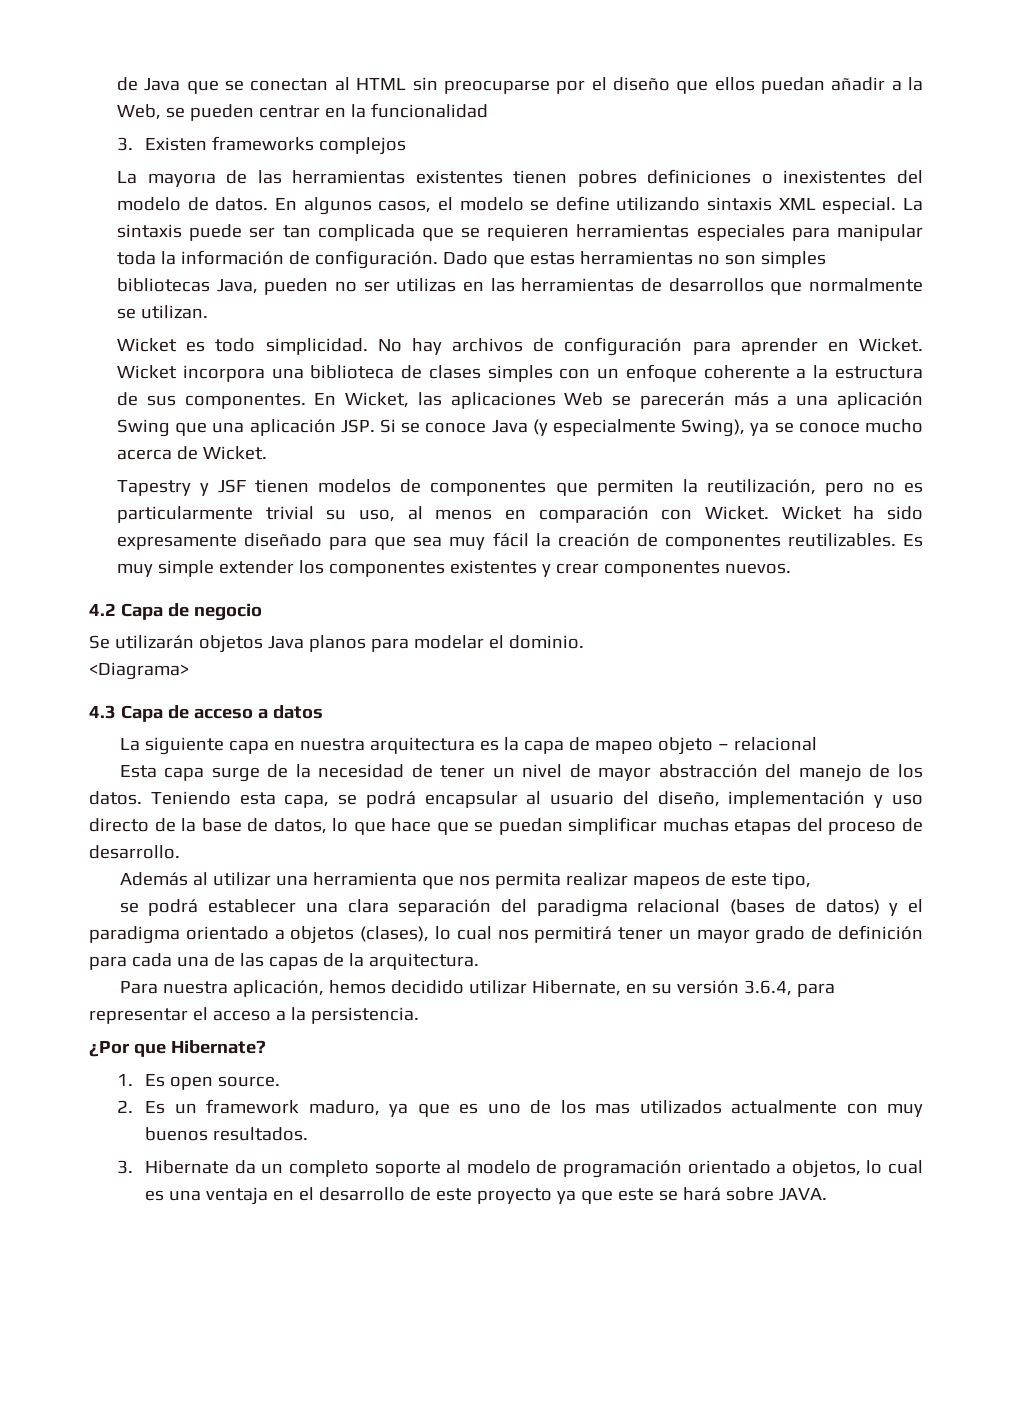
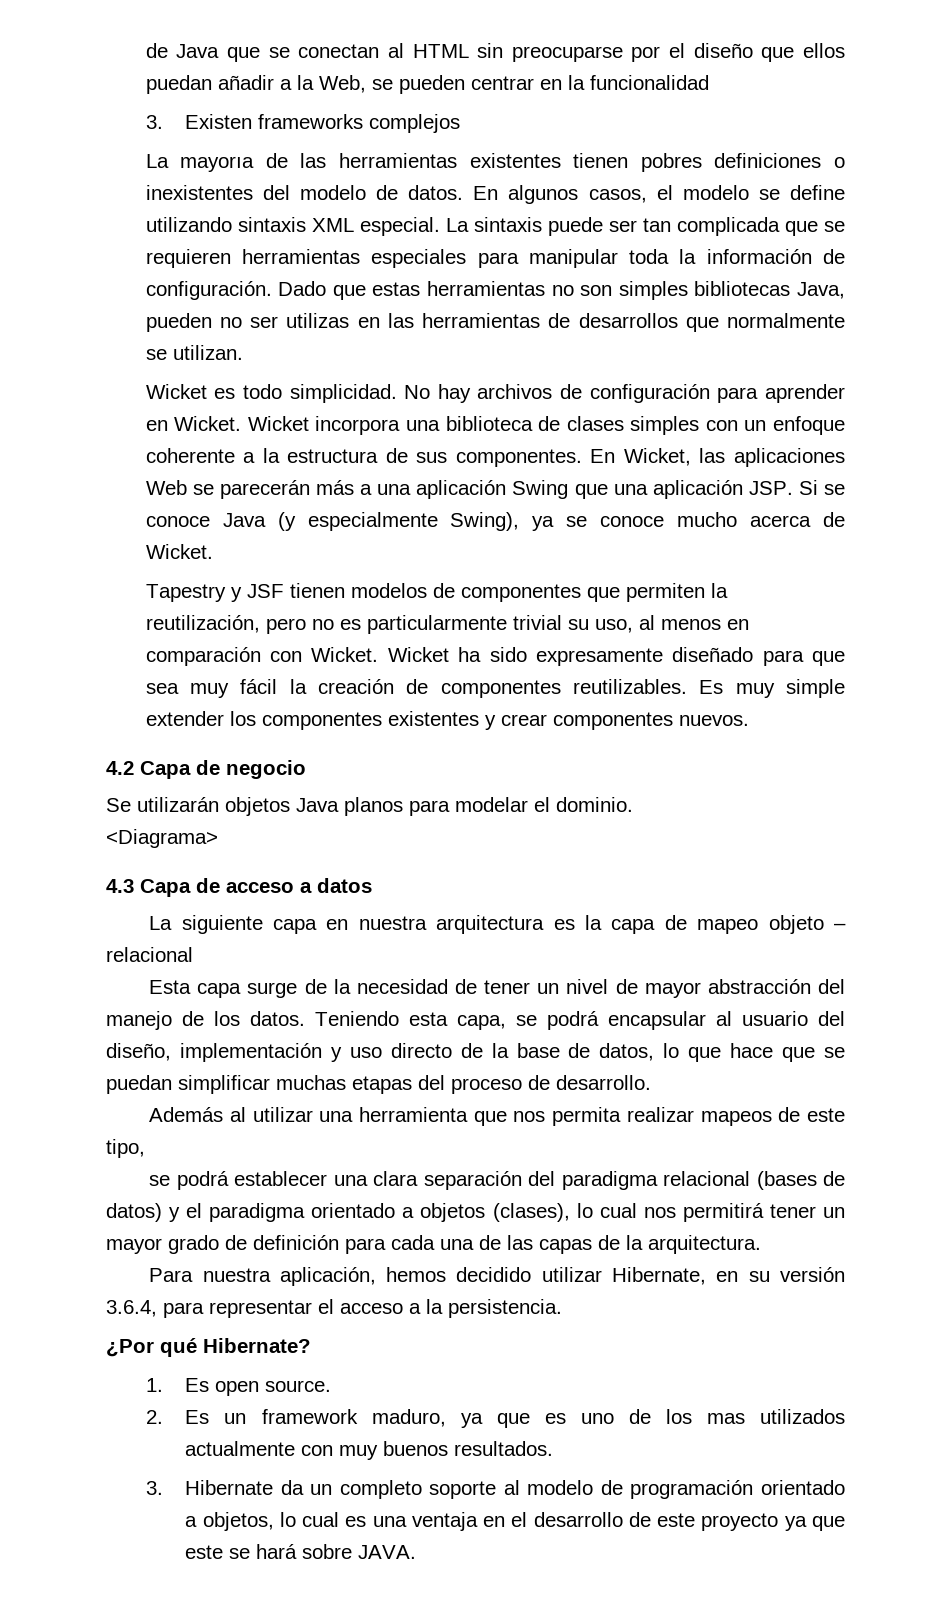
- ¿Por que Hibernate?
+ ¿Por qué Hibernate?

